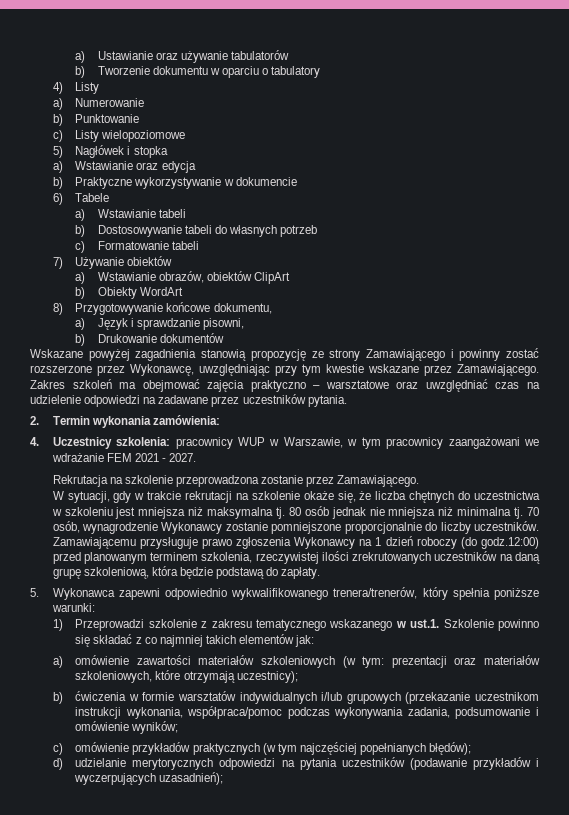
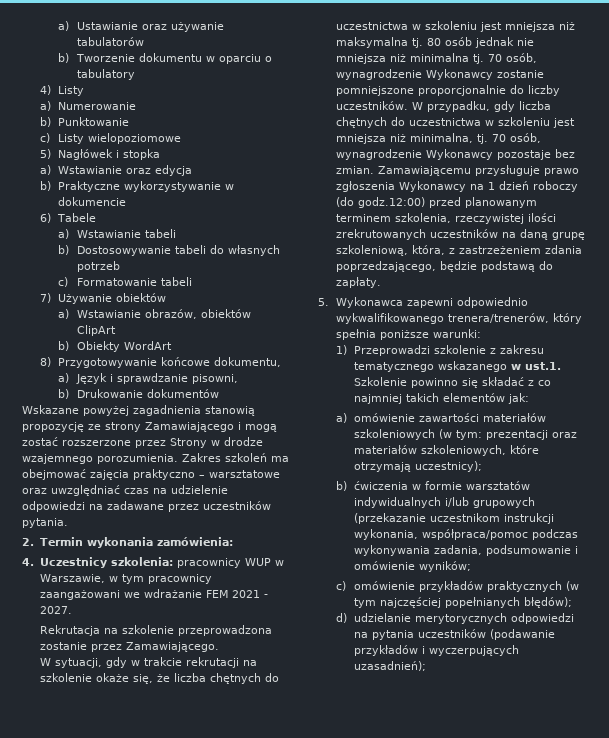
- Wskazane powyżej zagadnienia stanowią propozycję ze strony Zamawiającego i powinny zostać rozszerzone przez Wykonawcę, uwzględniając przy tym kwestie wskazane przez Zamawiającego.
+ Wskazane powyżej zagadnienia stanowią propozycję ze strony Zamawiającego i mogą zostać rozszerzone przez Strony w drodze wzajemnego porozumienia.
+ W przypadku, gdy liczba chętnych do uczestnictwa w szkoleniu jest mniejsza niż minimalna, tj. 70 osób, wynagrodzenie Wykonawcy pozostaje bez zmian.
- Zamawiającemu przysługuje prawo zgłoszenia Wykonawcy na 1 dzień roboczy (do godz.12:00) przed planowanym terminem szkolenia, rzeczywistej ilości zrekrutowanych uczestników na daną grupę szkoleniową, która będzie podstawą do zapłaty.
+ Zamawiającemu przysługuje prawo zgłoszenia Wykonawcy na 1 dzień roboczy (do godz.12:00) przed planowanym terminem szkolenia, rzeczywistej ilości zrekrutowanych uczestników na daną grupę szkoleniową, która, z zastrzeżeniem zdania poprzedzającego, będzie podstawą do zapłaty.

